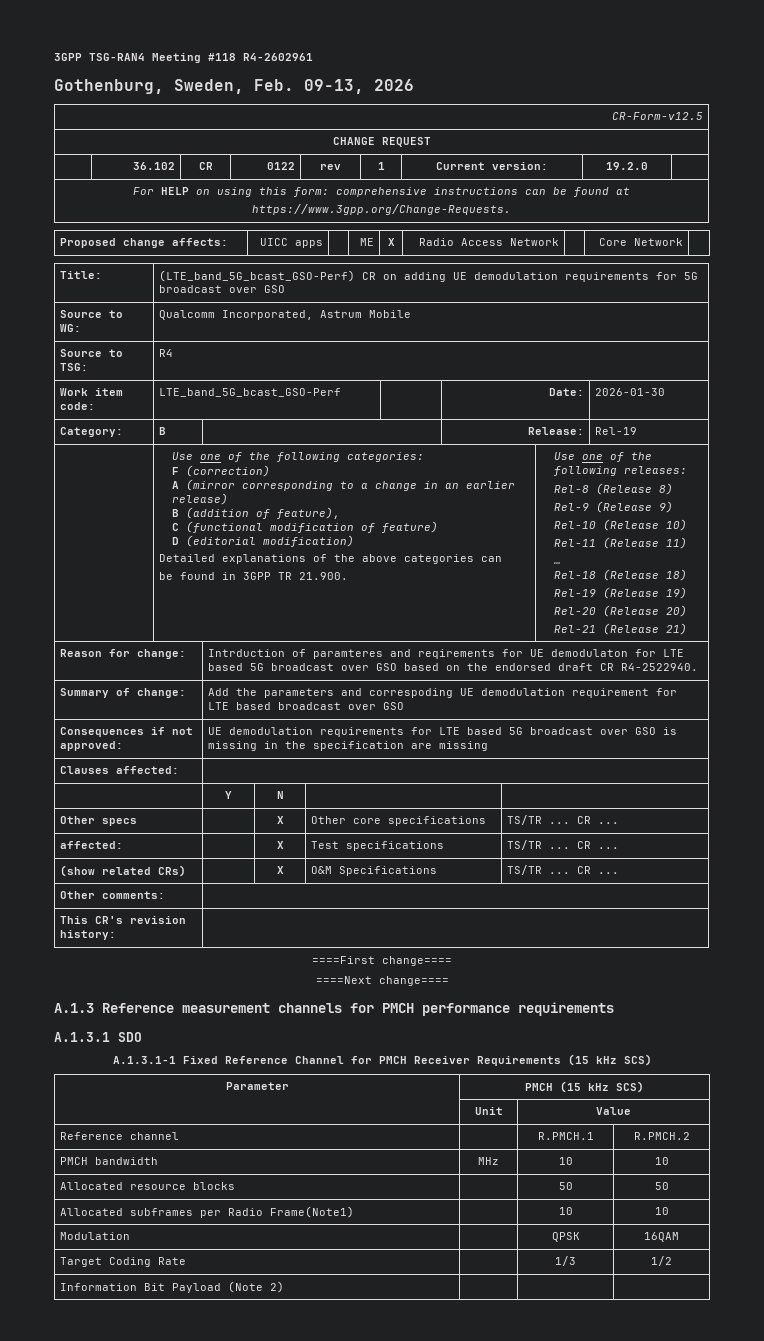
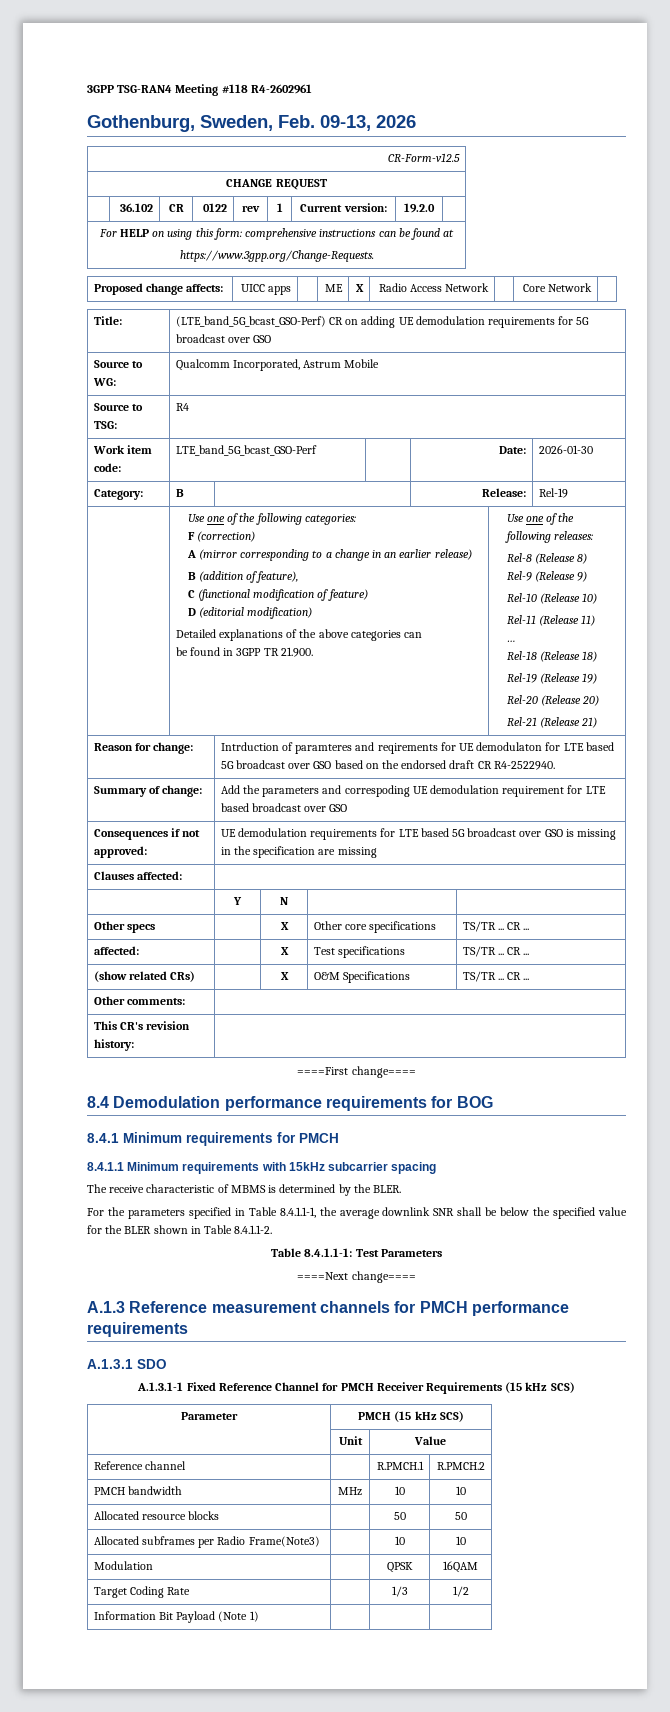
+ 8.4 Demodulation performance requirements for BOG
+ 8.4.1 Minimum requirements for PMCH
+ 8.4.1.1 Minimum requirements with 15kHz subcarrier spacing
+ The receive characteristic of MBMS is determined by the BLER.
+ For the parameters specified in Table 8.4.1.1-1, the average downlink SNR shall be below the specified value for the BLER shown in Table 8.4.1.1-2.
+ Table 8.4.1.1-1: Test Parameters
- Allocated subframes per Radio Frame(Note1) | | 10 | 10
+ Allocated subframes per Radio Frame(Note3) | | 10 | 10
- Information Bit Payload (Note 2) | | |
+ Information Bit Payload (Note 1) | | |

